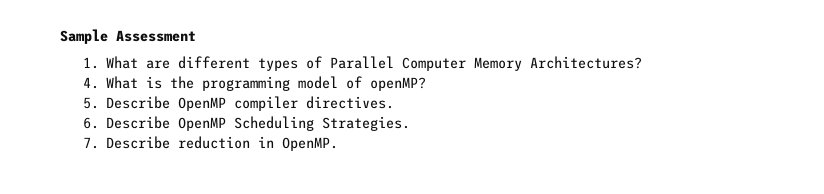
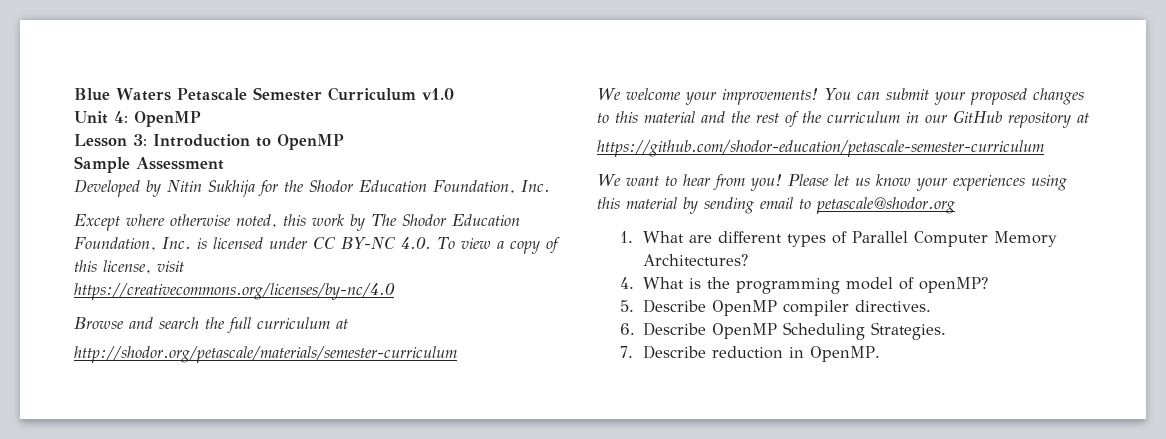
+ Blue Waters Petascale Semester Curriculum v1.0
+ Unit 4: OpenMP
+ Lesson 3: Introduction to OpenMP
  Sample Assessment
+ Developed by Nitin Sukhija for the Shodor Education Foundation, Inc.
+ Except where otherwise noted, this work by The Shodor Education Foundation, Inc. is licensed under CC BY-NC 4.0. To view a copy of this license, visit
+ https://creativecommons.org/licenses/by-nc/4.0
+ Browse and search the full curriculum at
+ http://shodor.org/petascale/materials/semester-curriculum
+ We welcome your improvements! You can submit your proposed changes to this material and the rest of the curriculum in our GitHub repository at
+ https://github.com/shodor-education/petascale-semester-curriculum
+ We want to hear from you! Please let us know your experiences using this material by sending email to petascale@shodor.org

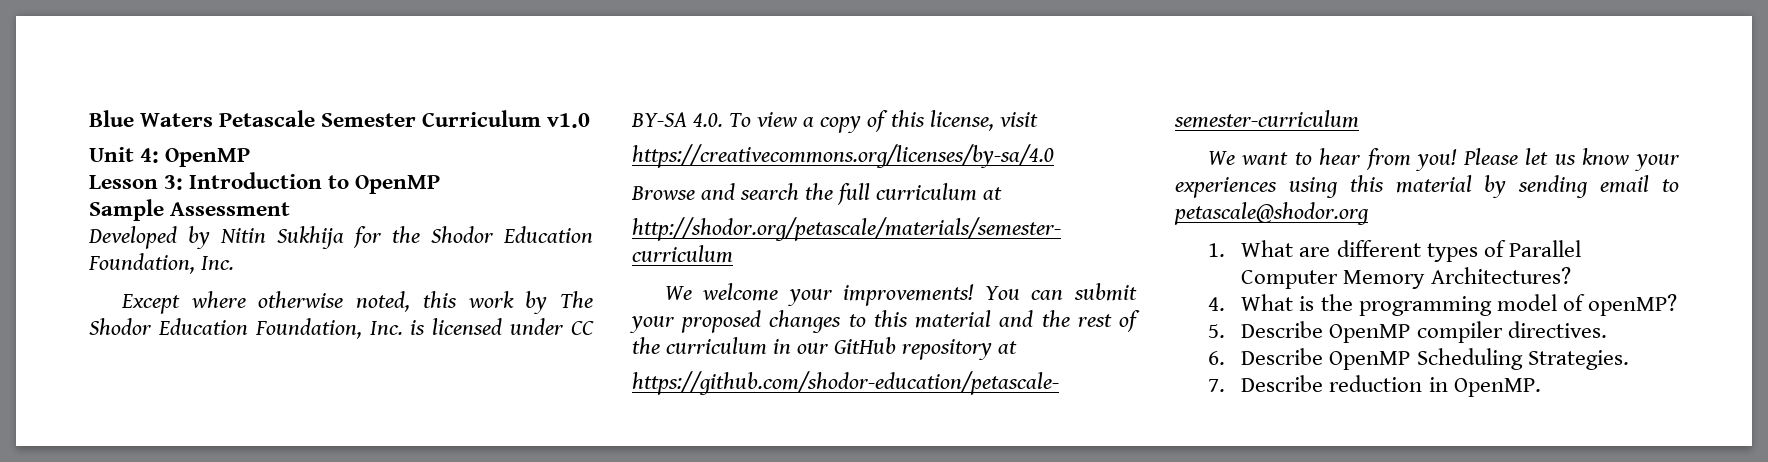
- Except where otherwise noted, this work by The Shodor Education Foundation, Inc. is licensed under CC BY-NC 4.0. To view a copy of this license, visit
+ Except where otherwise noted, this work by The Shodor Education Foundation, Inc. is licensed under CC BY-SA 4.0. To view a copy of this license, visit
- https://creativecommons.org/licenses/by-nc/4.0
+ https://creativecommons.org/licenses/by-sa/4.0

